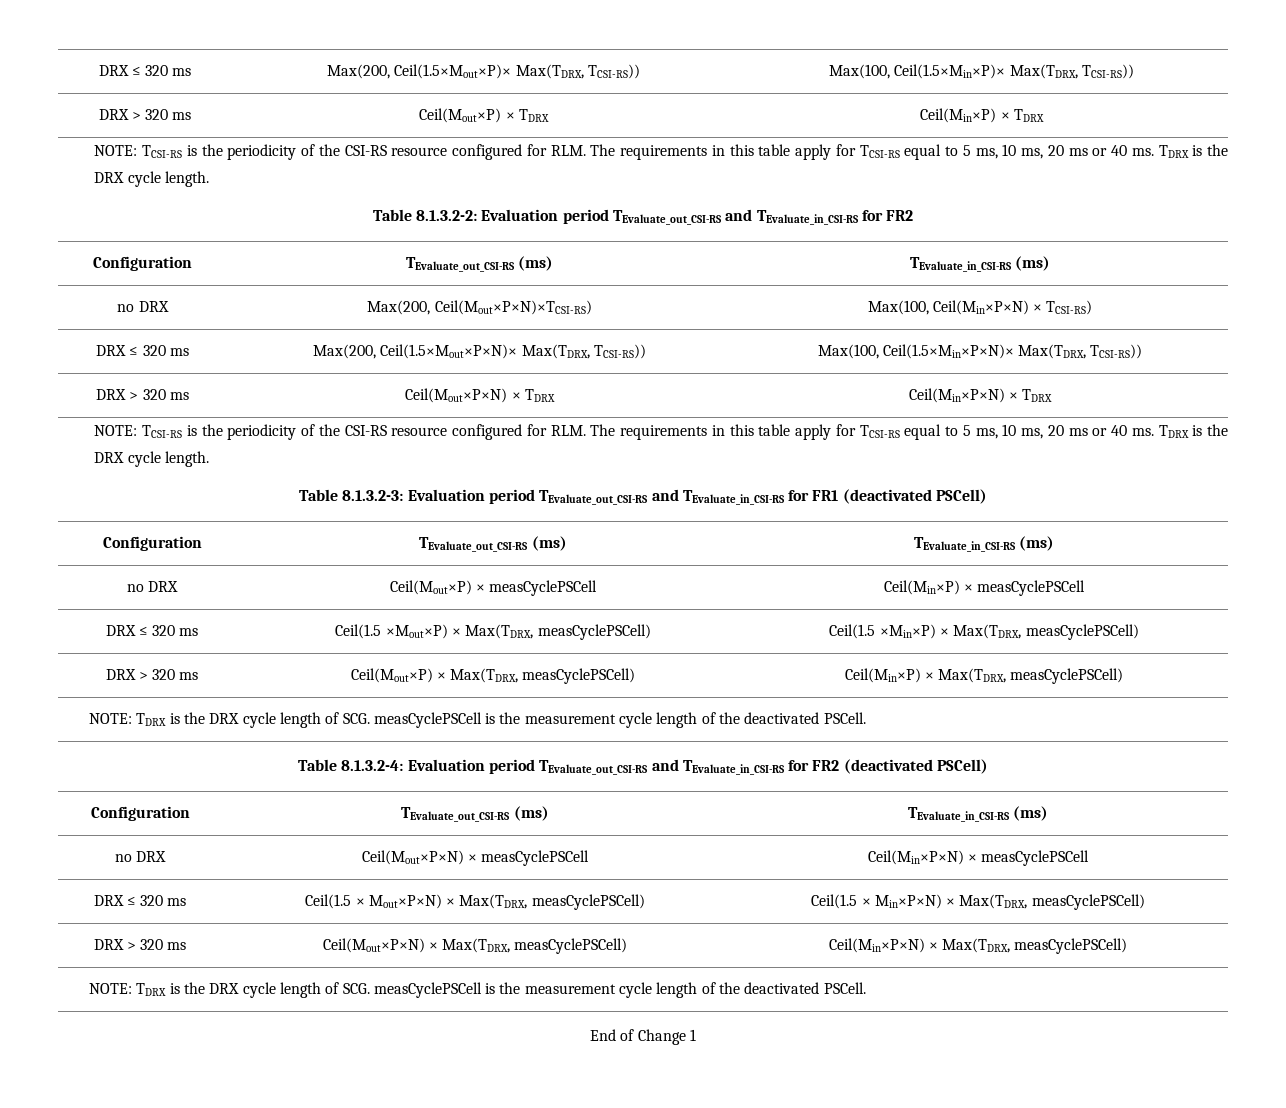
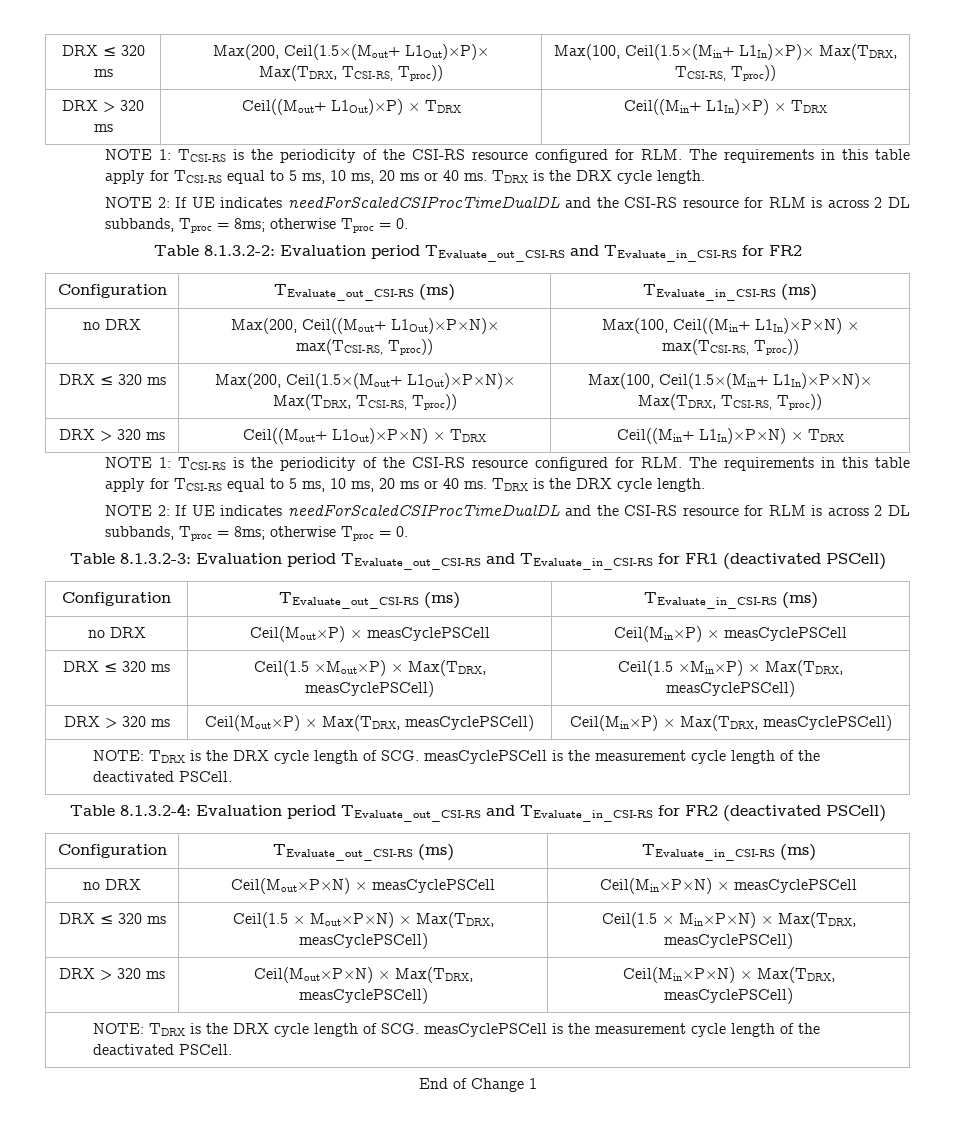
- DRX ≤ 320 ms | Max(200, Ceil(1.5×Mout×P)× Max(TDRX, TCSI-RS)) | Max(100, Ceil(1.5×Min×P)× Max(TDRX, TCSI-RS))
- DRX > 320 ms | Ceil(Mout×P) × TDRX | Ceil(Min×P) × TDRX
- NOTE: TCSI-RS is the periodicity of the CSI-RS resource configured for RLM. The requirements in this table apply for TCSI-RS equal to 5 ms, 10 ms, 20 ms or 40 ms. TDRX is the DRX cycle length.
+ DRX ≤ 320 ms | Max(200, Ceil(1.5×(Mout+ L1Out)×P)× Max(TDRX, TCSI-RS, Tproc)) | Max(100, Ceil(1.5×(Min+ L1In)×P)× Max(TDRX, TCSI-RS, Tproc))
+ DRX > 320 ms | Ceil((Mout+ L1Out)×P) × TDRX | Ceil((Min+ L1In)×P) × TDRX
+ NOTE 1: TCSI-RS is the periodicity of the CSI-RS resource configured for RLM. The requirements in this table apply for TCSI-RS equal to 5 ms, 10 ms, 20 ms or 40 ms. TDRX is the DRX cycle length.
+ NOTE 2: If UE indicates needForScaledCSIProcTimeDualDL and the CSI-RS resource for RLM is across 2 DL subbands, Tproc = 8ms; otherwise Tproc = 0.
- no DRX | Max(200, Ceil(Mout×P×N)×TCSI-RS) | Max(100, Ceil(Min×P×N) × TCSI-RS)
- DRX ≤ 320 ms | Max(200, Ceil(1.5×Mout×P×N)× Max(TDRX, TCSI-RS)) | Max(100, Ceil(1.5×Min×P×N)× Max(TDRX, TCSI-RS))
- DRX > 320 ms | Ceil(Mout×P×N) × TDRX | Ceil(Min×P×N) × TDRX
- NOTE: TCSI-RS is the periodicity of the CSI-RS resource configured for RLM. The requirements in this table apply for TCSI-RS equal to 5 ms, 10 ms, 20 ms or 40 ms. TDRX is the DRX cycle length.
+ no DRX | Max(200, Ceil((Mout+ L1Out)×P×N)× max(TCSI-RS, Tproc)) | Max(100, Ceil((Min+ L1In)×P×N) × max(TCSI-RS, Tproc))
+ DRX ≤ 320 ms | Max(200, Ceil(1.5×(Mout+ L1Out)×P×N)× Max(TDRX, TCSI-RS, Tproc)) | Max(100, Ceil(1.5×(Min+ L1In)×P×N)× Max(TDRX, TCSI-RS, Tproc))
+ DRX > 320 ms | Ceil((Mout+ L1Out)×P×N) × TDRX | Ceil((Min+ L1In)×P×N) × TDRX
+ NOTE 1: TCSI-RS is the periodicity of the CSI-RS resource configured for RLM. The requirements in this table apply for TCSI-RS equal to 5 ms, 10 ms, 20 ms or 40 ms. TDRX is the DRX cycle length.
+ NOTE 2: If UE indicates needForScaledCSIProcTimeDualDL and the CSI-RS resource for RLM is across 2 DL subbands, Tproc = 8ms; otherwise Tproc = 0.

